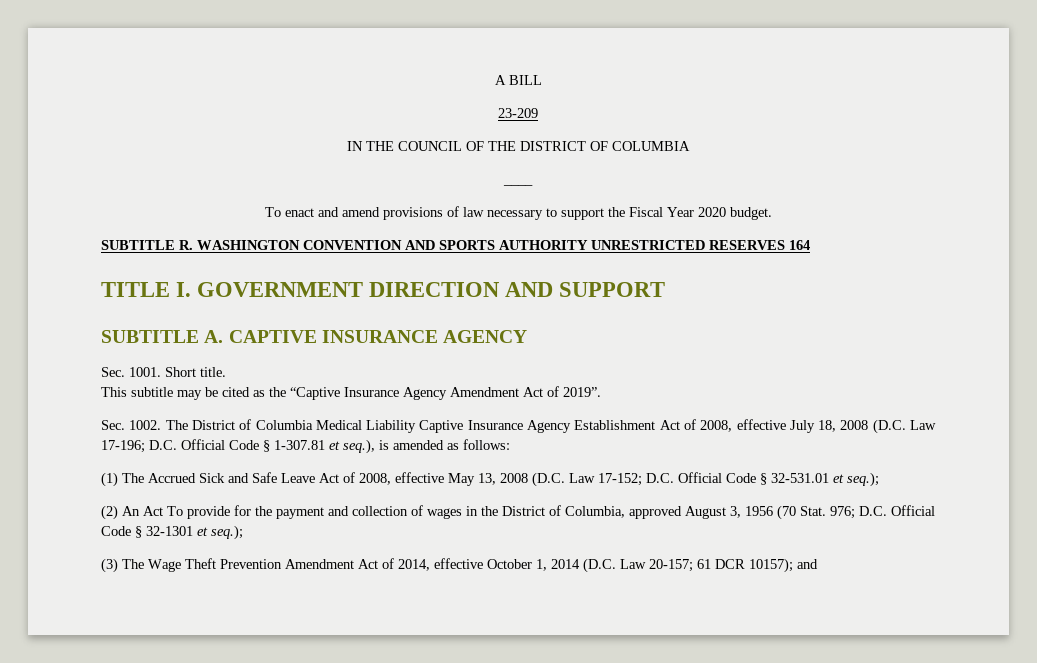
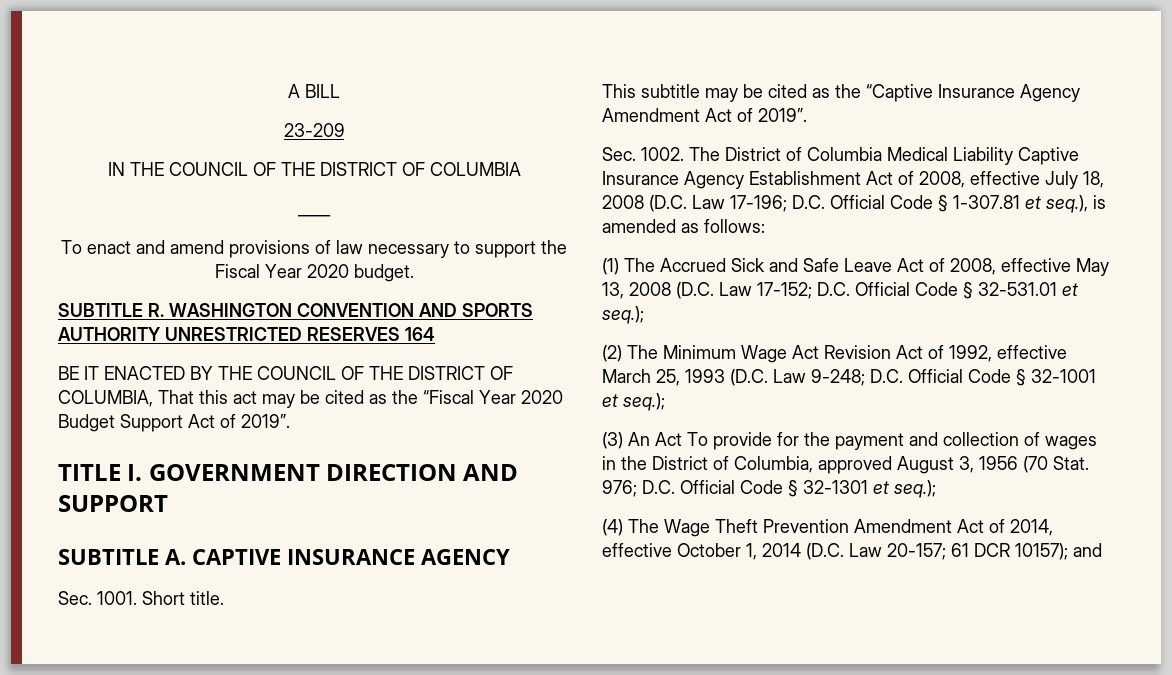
+ BE IT ENACTED BY THE COUNCIL OF THE DISTRICT OF COLUMBIA, That this act may be cited as the “Fiscal Year 2020 Budget Support Act of 2019”.
- (2) An Act To provide for the payment and collection of wages in the District of Columbia, approved August 3, 1956 (70 Stat.
+ (2) The Minimum Wage Act Revision Act of 1992, effective March 25, 1993 (D.C. Law 9-248; D.C. Official Code § 32-1001 et seq.);
+ (3) An Act To provide for the payment and collection of wages in the District of Columbia, approved August 3, 1956 (70 Stat.
- (3) The Wage Theft Prevention Amendment Act of 2014, effective October 1, 2014 (D.C. Law 20-157; 61 DCR 10157); and
+ (4) The Wage Theft Prevention Amendment Act of 2014, effective October 1, 2014 (D.C. Law 20-157; 61 DCR 10157); and

